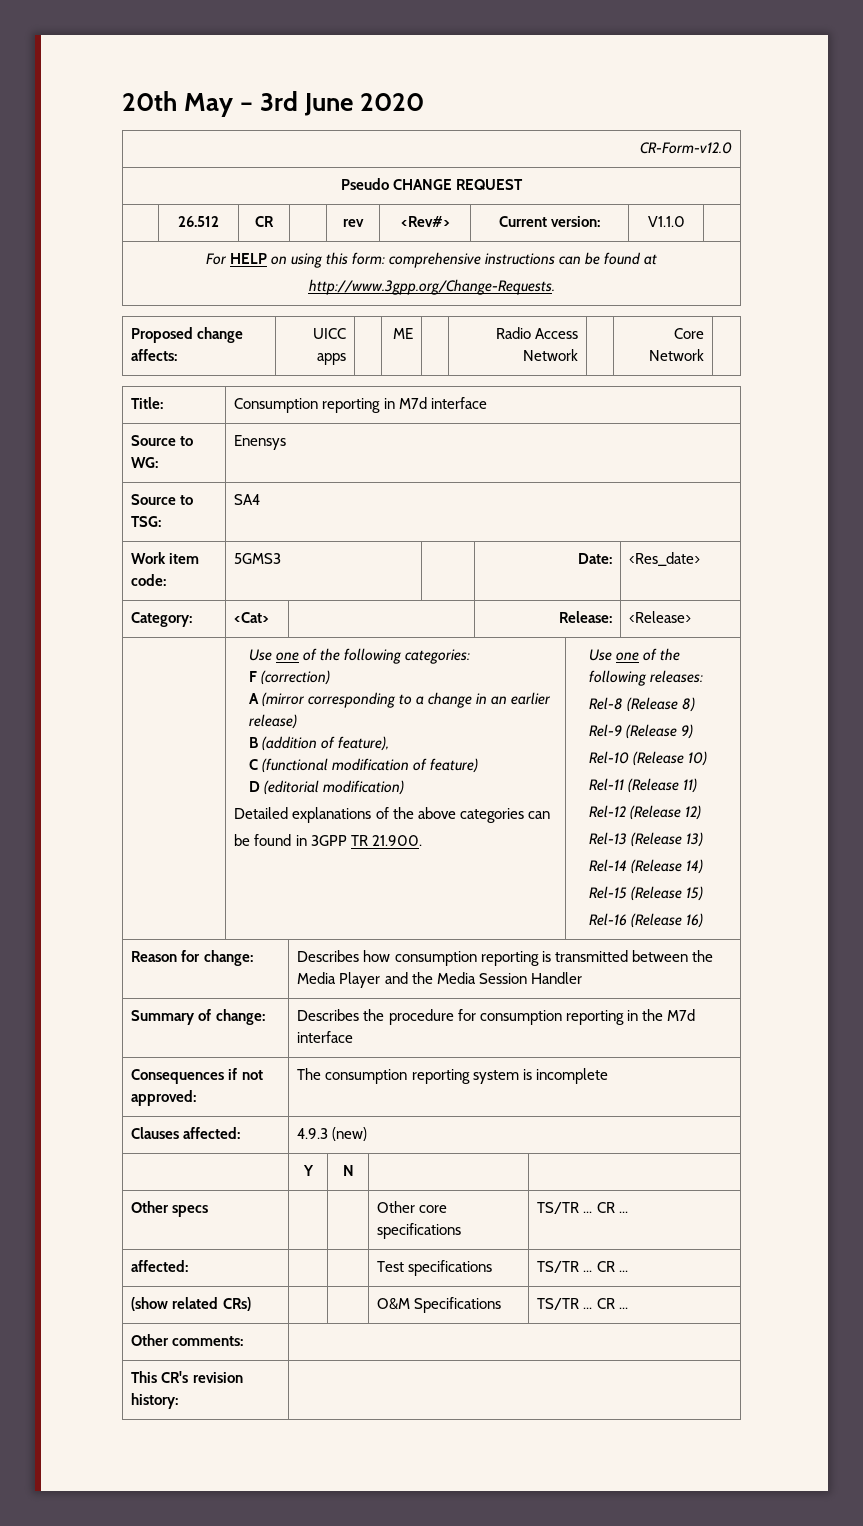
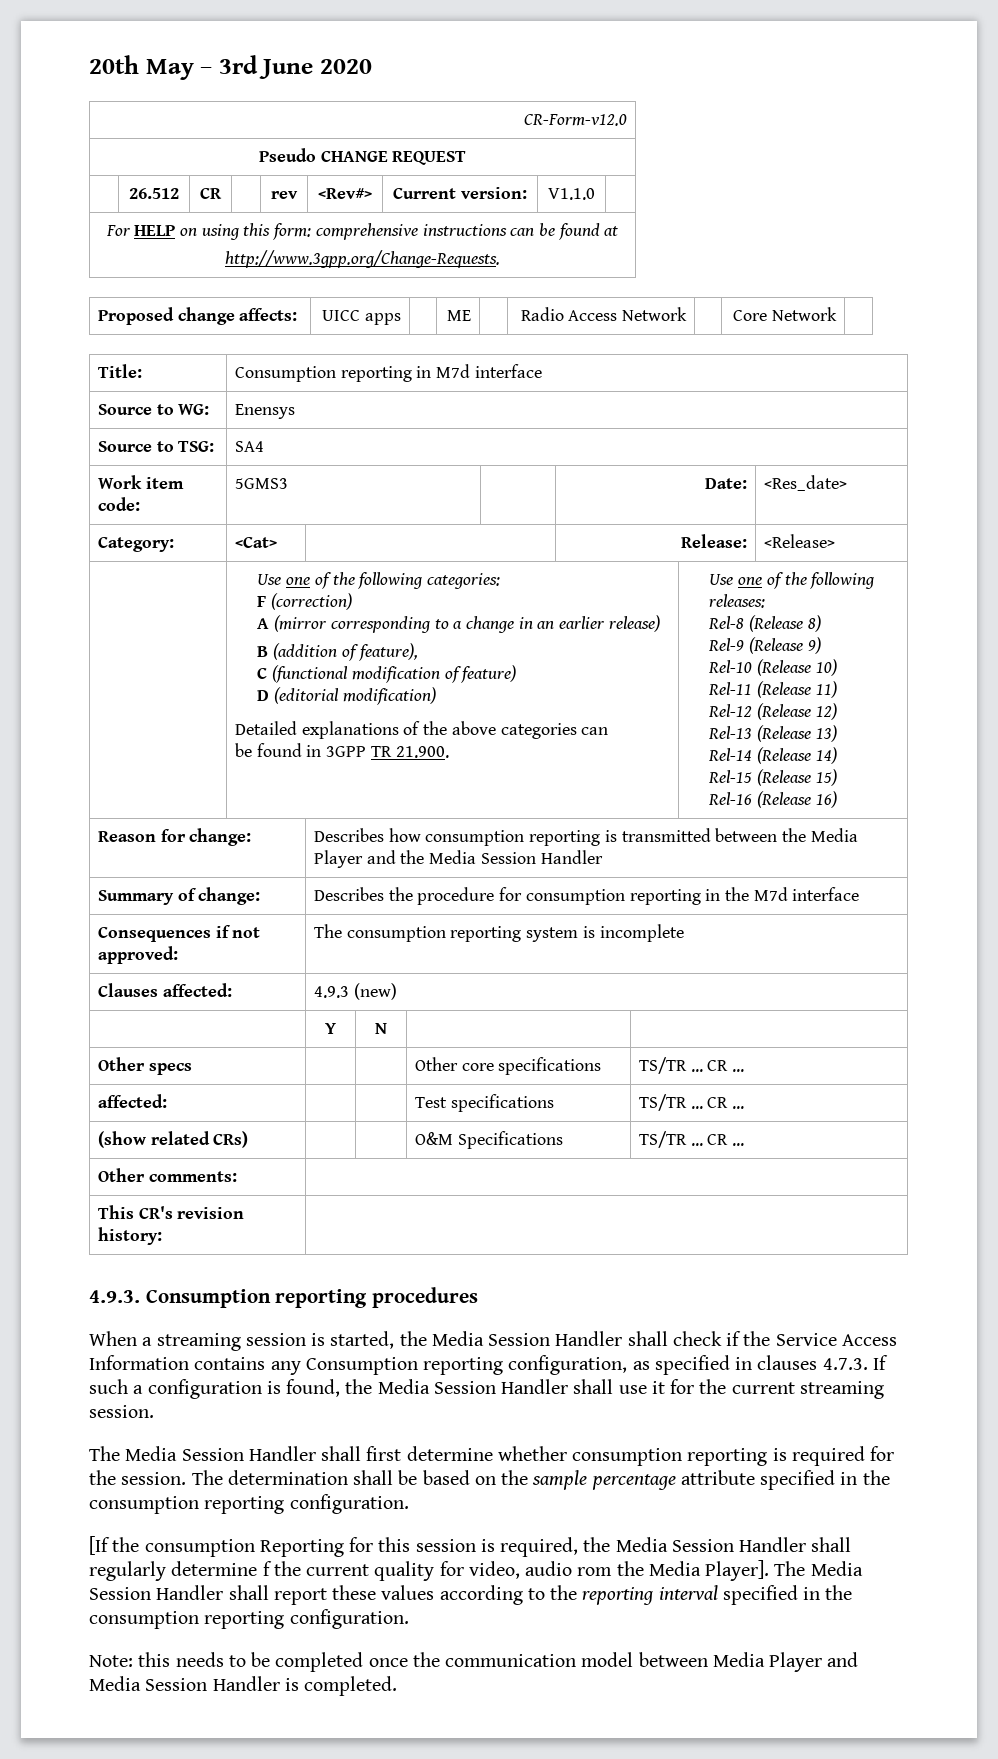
+ 4.9.3. Consumption reporting procedures
+ When a streaming session is started, the Media Session Handler shall check if the Service Access Information contains any Consumption reporting configuration, as specified in clauses 4.7.3. If such a configuration is found, the Media Session Handler shall use it for the current streaming session.
+ The Media Session Handler shall first determine whether consumption reporting is required for the session. The determination shall be based on the sample percentage attribute specified in the consumption reporting configuration.
+ [If the consumption Reporting for this session is required, the Media Session Handler shall regularly determine f the current quality for video, audio rom the Media Player]. The Media Session Handler shall report these values according to the reporting interval specified in the consumption reporting configuration.
+ Note: this needs to be completed once the communication model between Media Player and Media Session Handler is completed.

